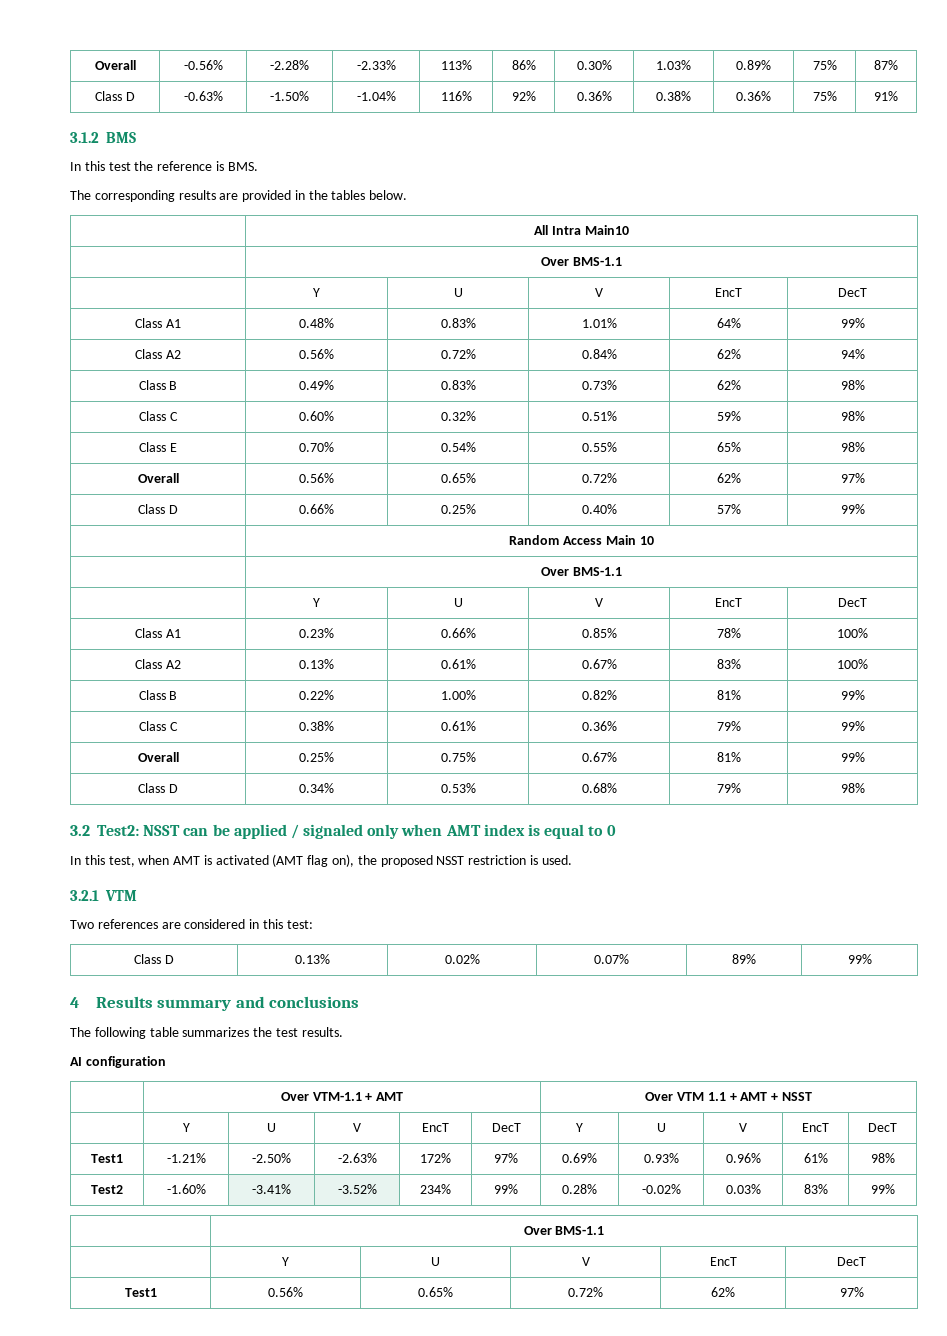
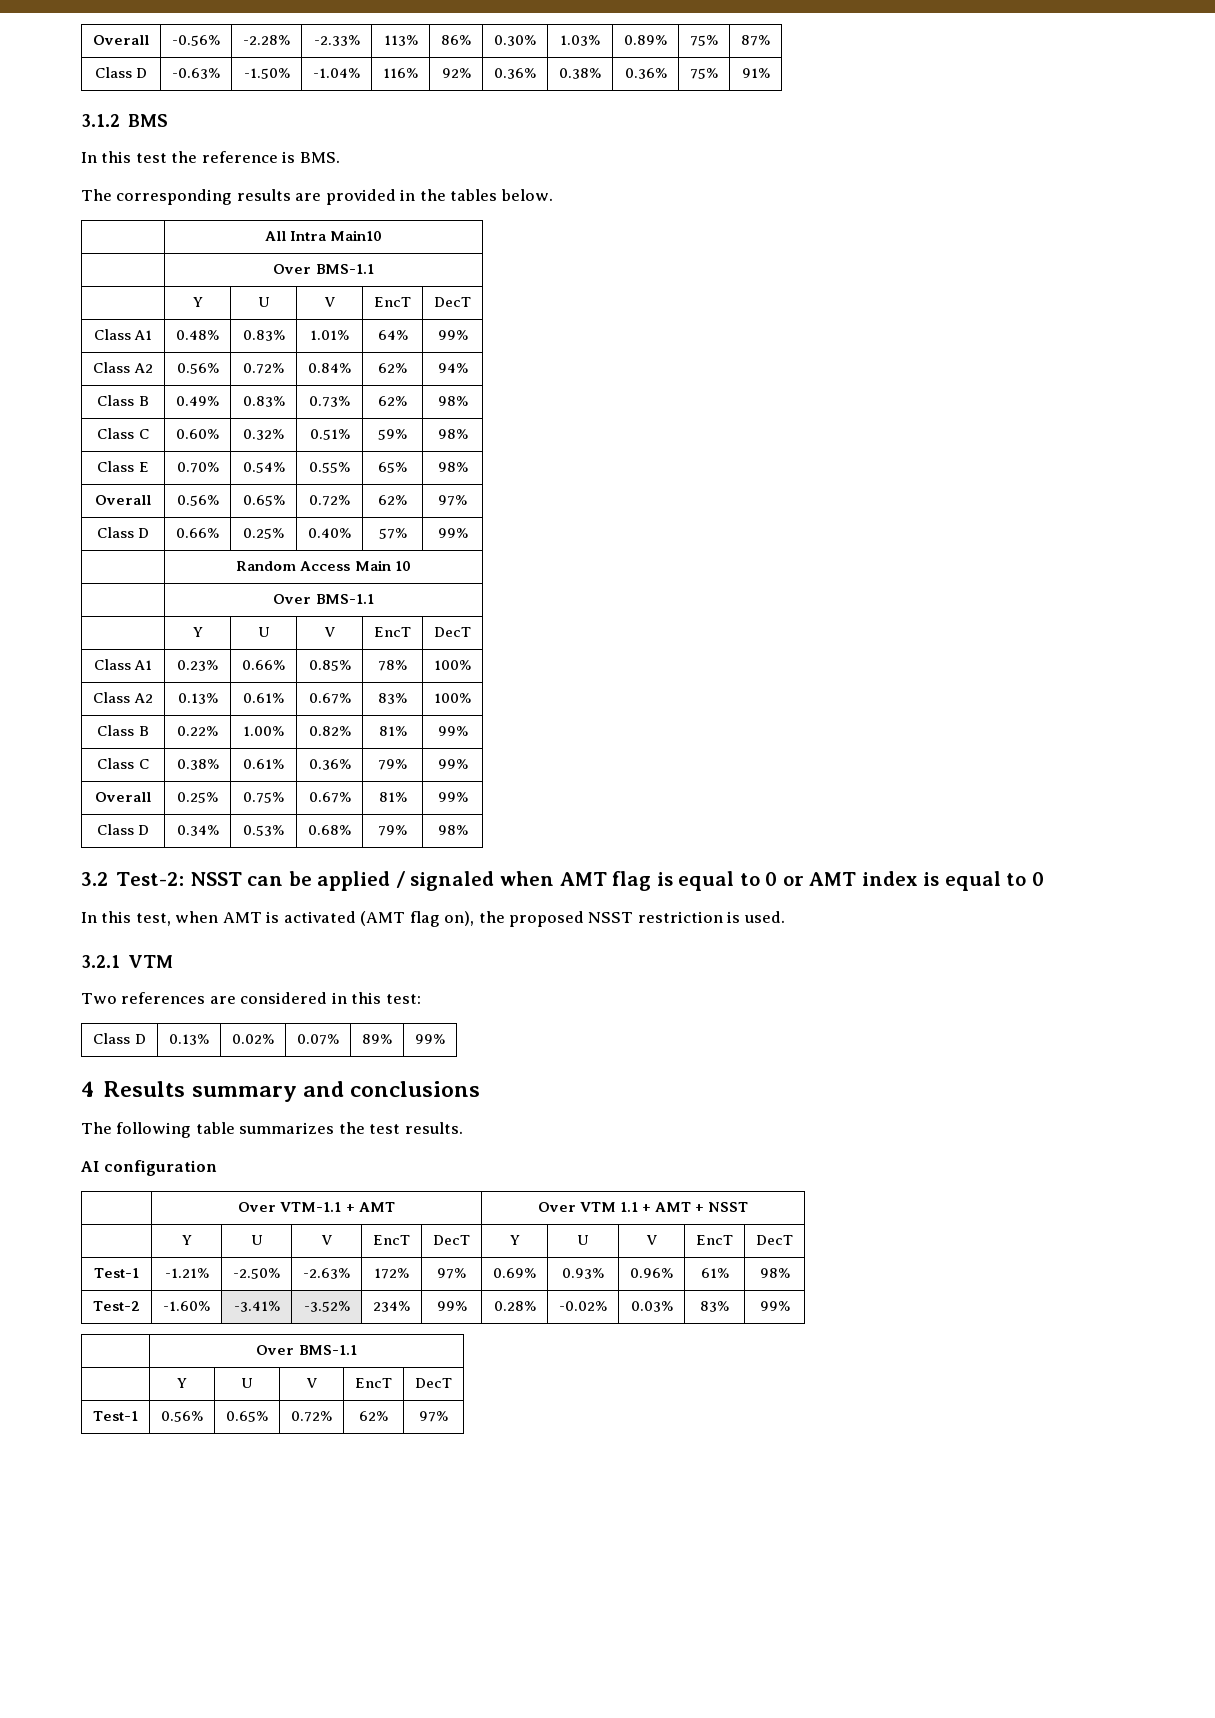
- 3.2 Test2: NSST can be applied / signaled only when AMT index is equal to 0
+ 3.2 Test-2: NSST can be applied / signaled when AMT flag is equal to 0 or AMT index is equal to 0
- Test1 | -1.21% | -2.50% | -2.63% | 172% | 97% | 0.69% | 0.93% | 0.96% | 61% | 98%
+ Test-1 | -1.21% | -2.50% | -2.63% | 172% | 97% | 0.69% | 0.93% | 0.96% | 61% | 98%
- Test2 | -1.60% | -3.41% | -3.52% | 234% | 99% | 0.28% | -0.02% | 0.03% | 83% | 99%
+ Test-2 | -1.60% | -3.41% | -3.52% | 234% | 99% | 0.28% | -0.02% | 0.03% | 83% | 99%
- Test1 | 0.56% | 0.65% | 0.72% | 62% | 97%
+ Test-1 | 0.56% | 0.65% | 0.72% | 62% | 97%

